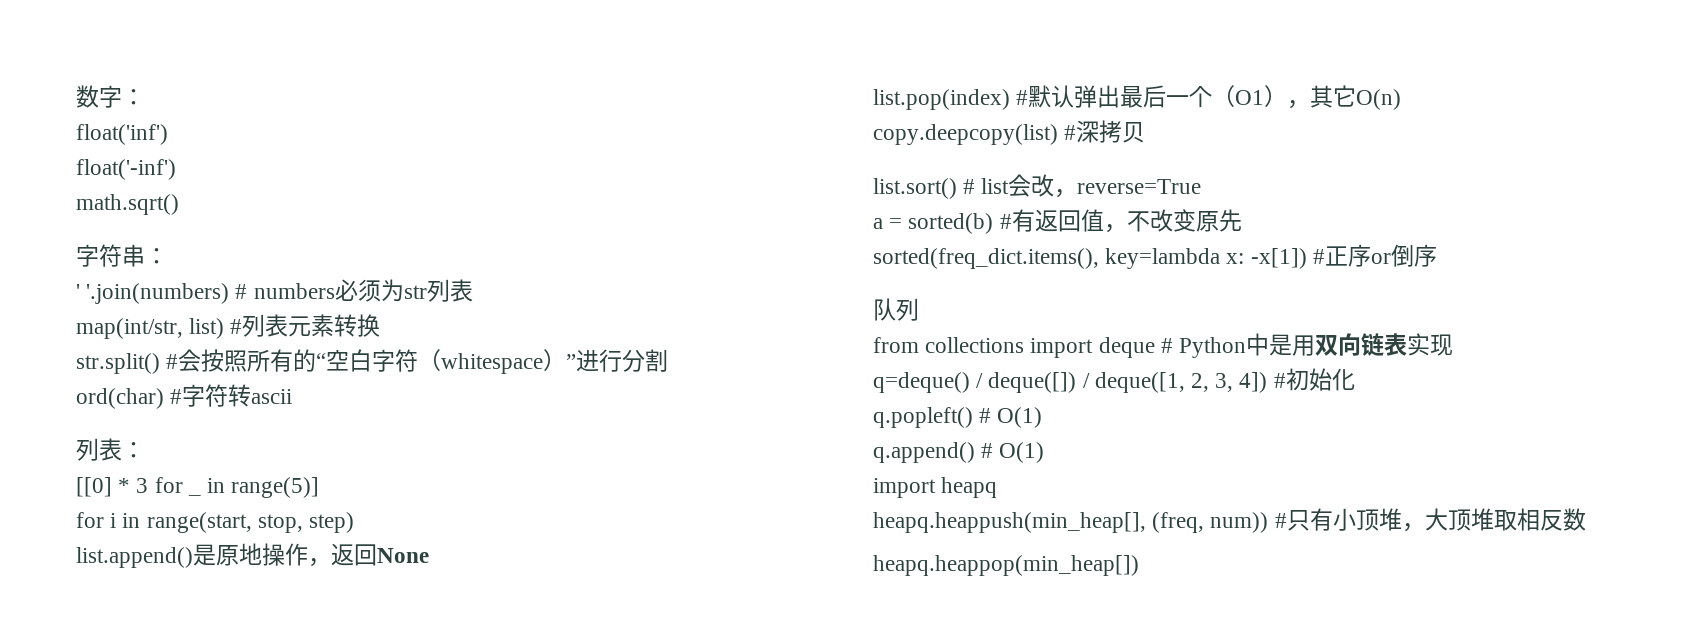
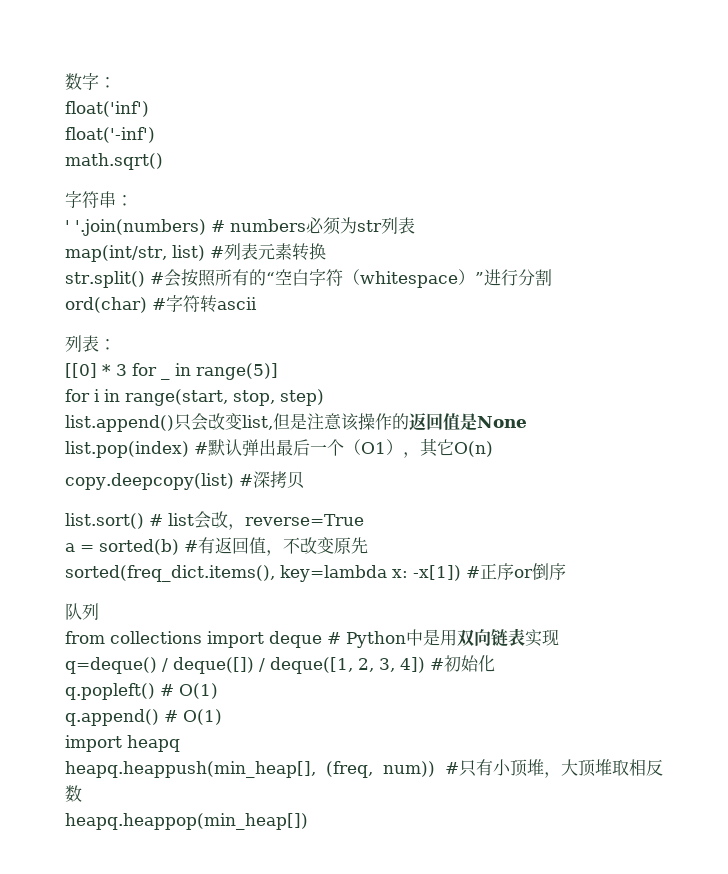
- list.append()是原地操作，返回None
+ list.append()只会改变list,但是注意该操作的返回值是None

